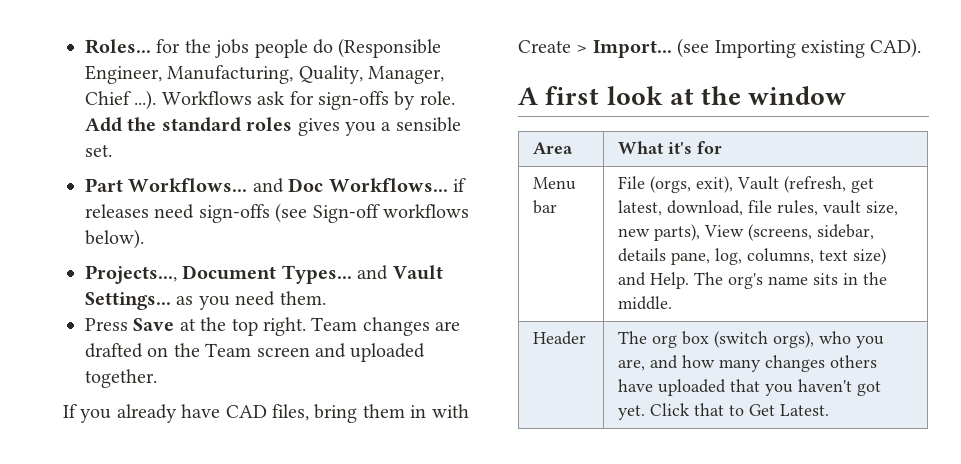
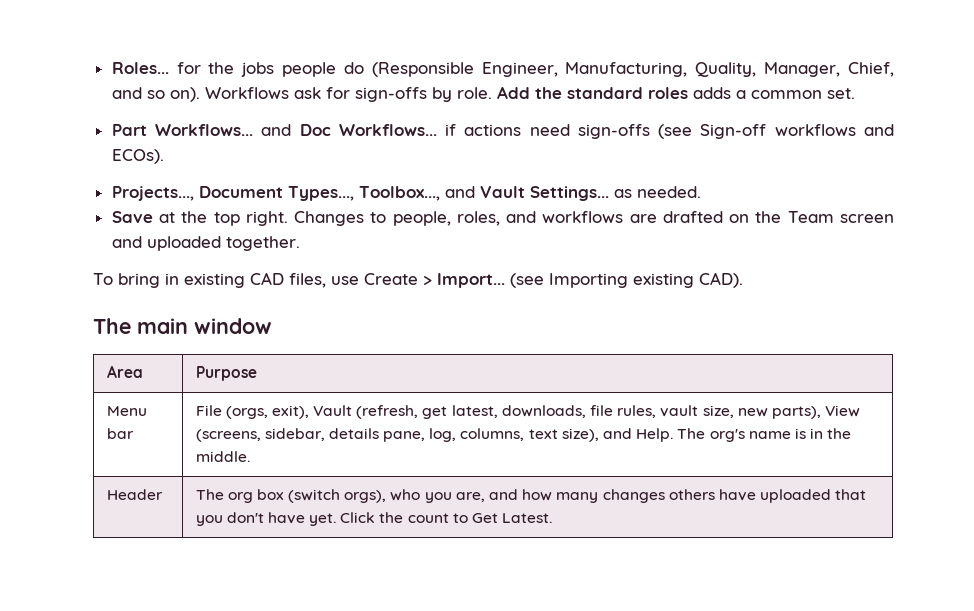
- Roles... for the jobs people do (Responsible Engineer, Manufacturing, Quality, Manager, Chief ...). Workflows ask for sign-offs by role.
+ Roles... for the jobs people do (Responsible Engineer, Manufacturing, Quality, Manager, Chief, and so on). Workflows ask for sign-offs by role.
- Add the standard roles gives you a sensible set.
+ Add the standard roles adds a common set.
- Part Workflows... and Doc Workflows... if releases need sign-offs (see Sign-off workflows below).
+ Part Workflows... and Doc Workflows... if actions need sign-offs (see Sign-off workflows and ECOs).
- Projects..., Document Types... and Vault Settings... as you need them.
- Press Save at the top right.
+ Projects..., Document Types..., Toolbox..., and Vault Settings... as needed.
+ Save at the top right.
- Team changes are drafted on the Team screen and uploaded together.
+ Changes to people, roles, and workflows are drafted on the Team screen and uploaded together.
- If you already have CAD files, bring them in with Create > Import...
+ To bring in existing CAD files, use Create > Import...
- A first look at the window
+ The main window
- Area | What it's for
+ Area | Purpose
- Menu bar | File (orgs, exit), Vault (refresh, get latest, download, file rules, vault size, new parts), View (screens, sidebar, details pane, log, columns, text size) and Help. The org's name sits in the middle.
+ Menu bar | File (orgs, exit), Vault (refresh, get latest, downloads, file rules, vault size, new parts), View (screens, sidebar, details pane, log, columns, text size), and Help. The org's name is in the middle.
- Header | The org box (switch orgs), who you are, and how many changes others have uploaded that you haven't got yet. Click that to Get Latest.
+ Header | The org box (switch orgs), who you are, and how many changes others have uploaded that you don't have yet. Click the count to Get Latest.

